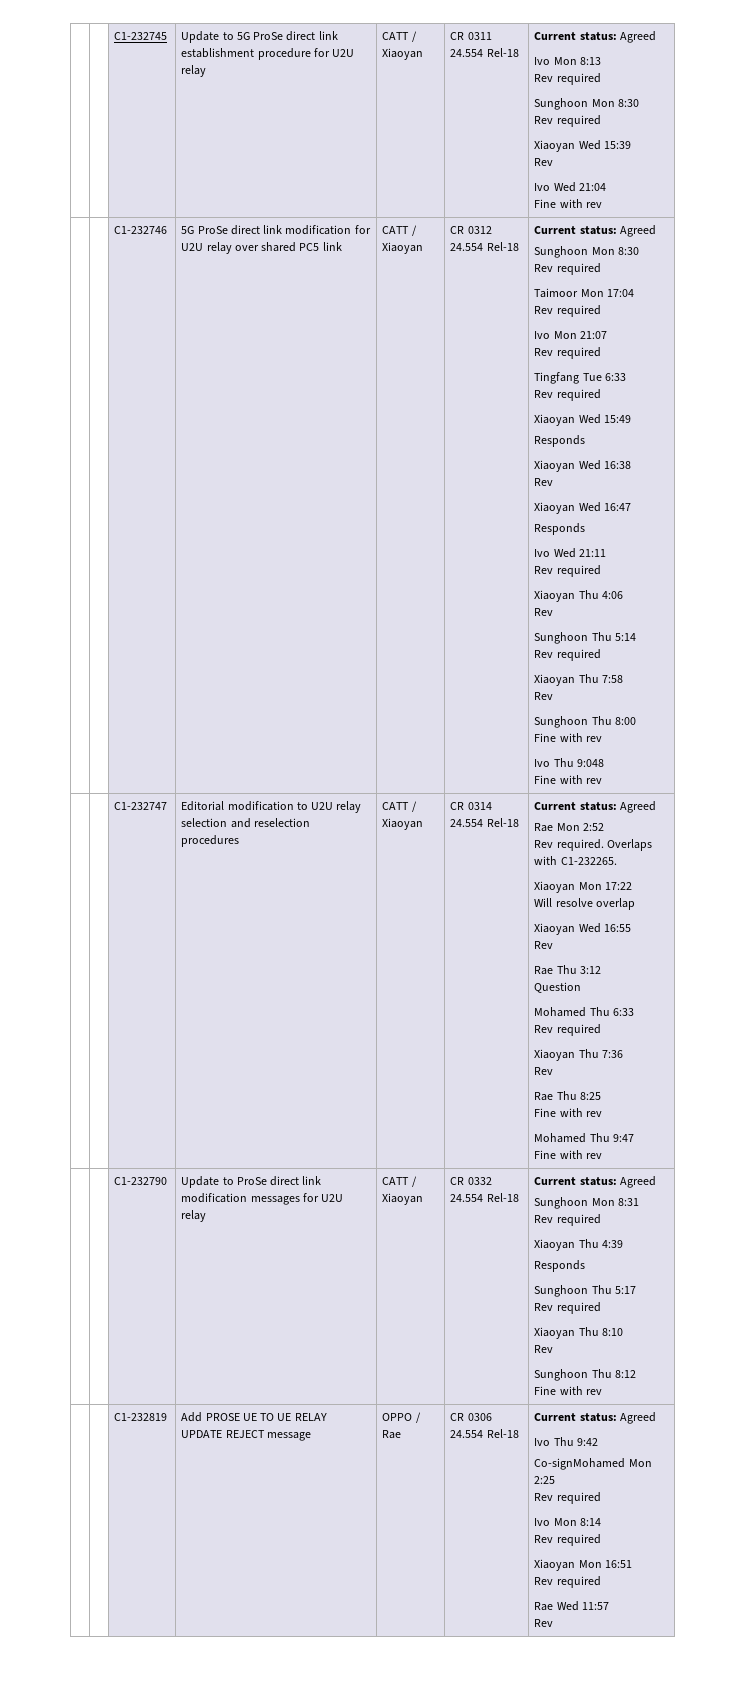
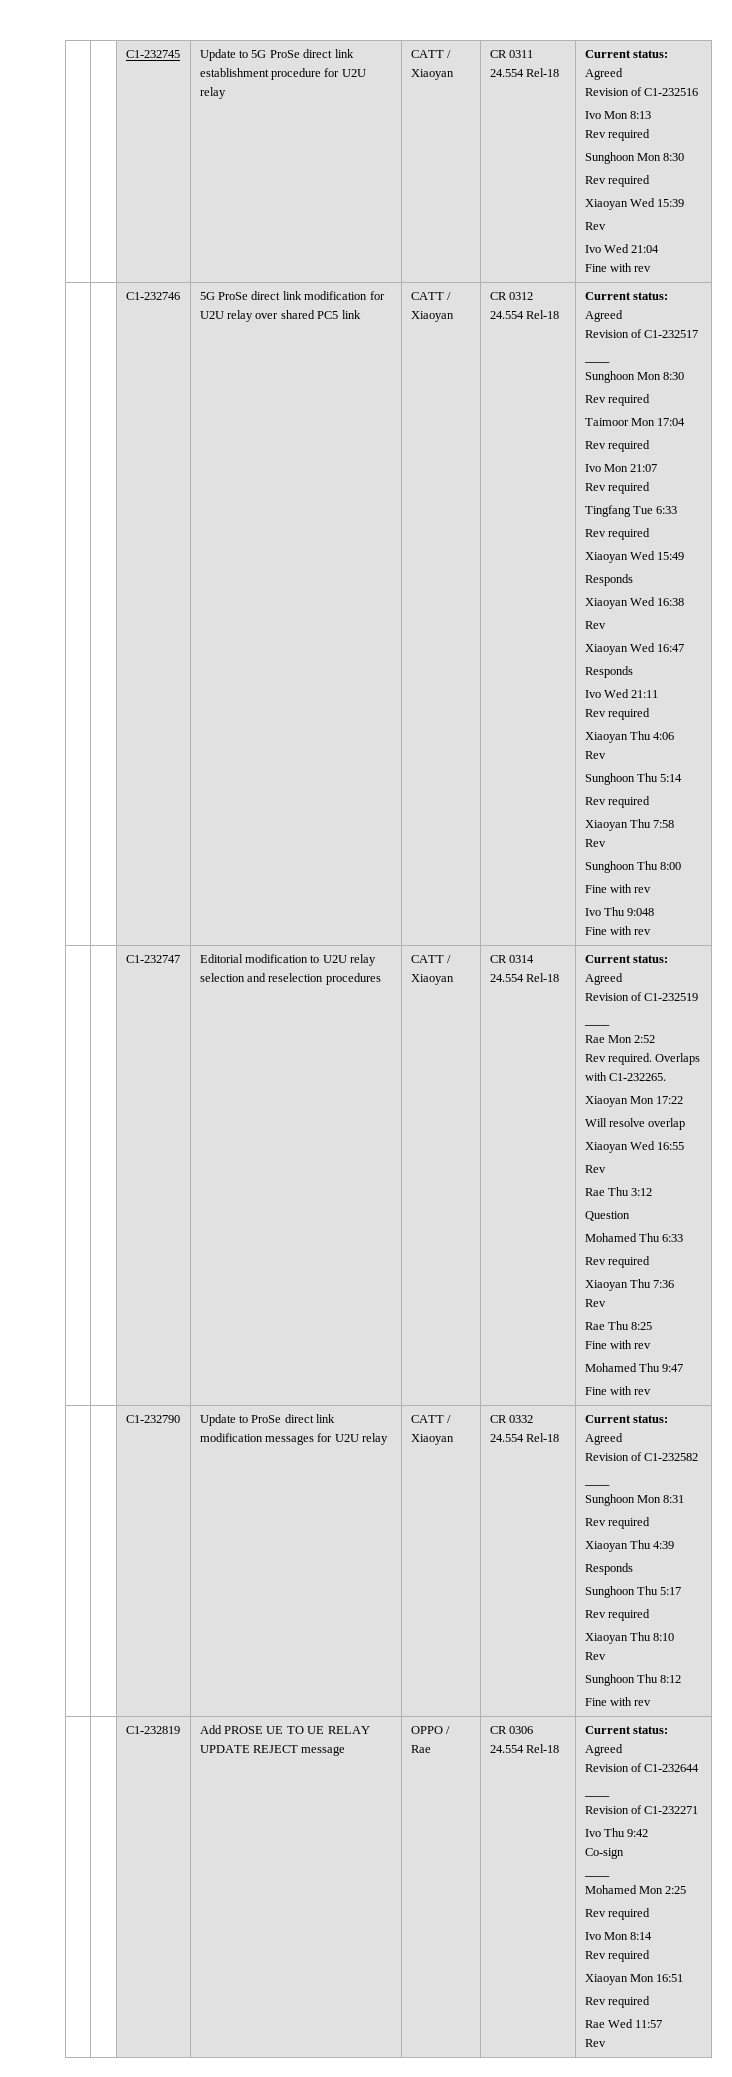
+ Revision of C1-232516
+ Revision of C1-232517
+ ____
+ Revision of C1-232519
+ ____
+ Revision of C1-232582
+ ____
+ Revision of C1-232644
+ ____
+ Revision of C1-232271
- Co-signMohamed Mon 2:25
+ Co-sign
+ ____
+ Mohamed Mon 2:25

